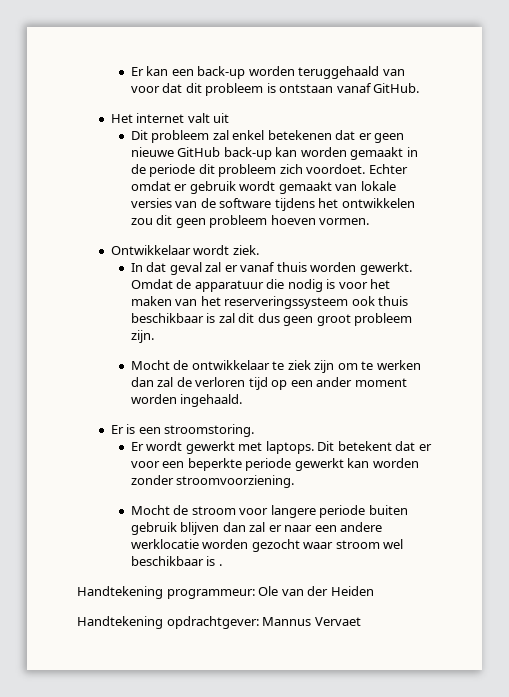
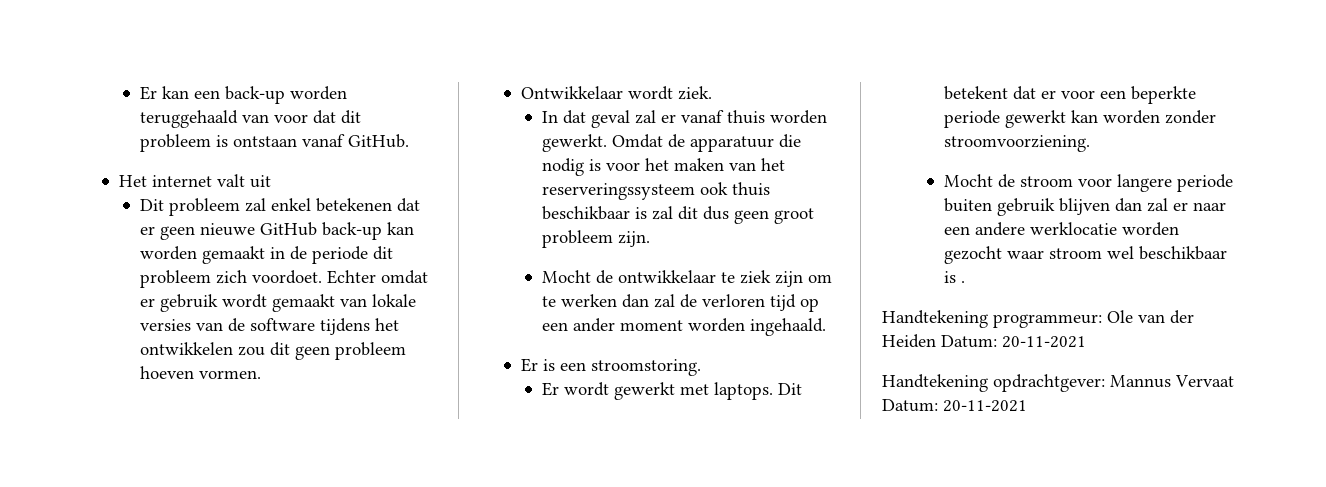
- Handtekening programmeur: Ole van der Heiden
+ Handtekening programmeur: Ole van der Heiden Datum: 20-11-2021
- Handtekening opdrachtgever: Mannus Vervaet
+ Handtekening opdrachtgever: Mannus Vervaat Datum: 20-11-2021

